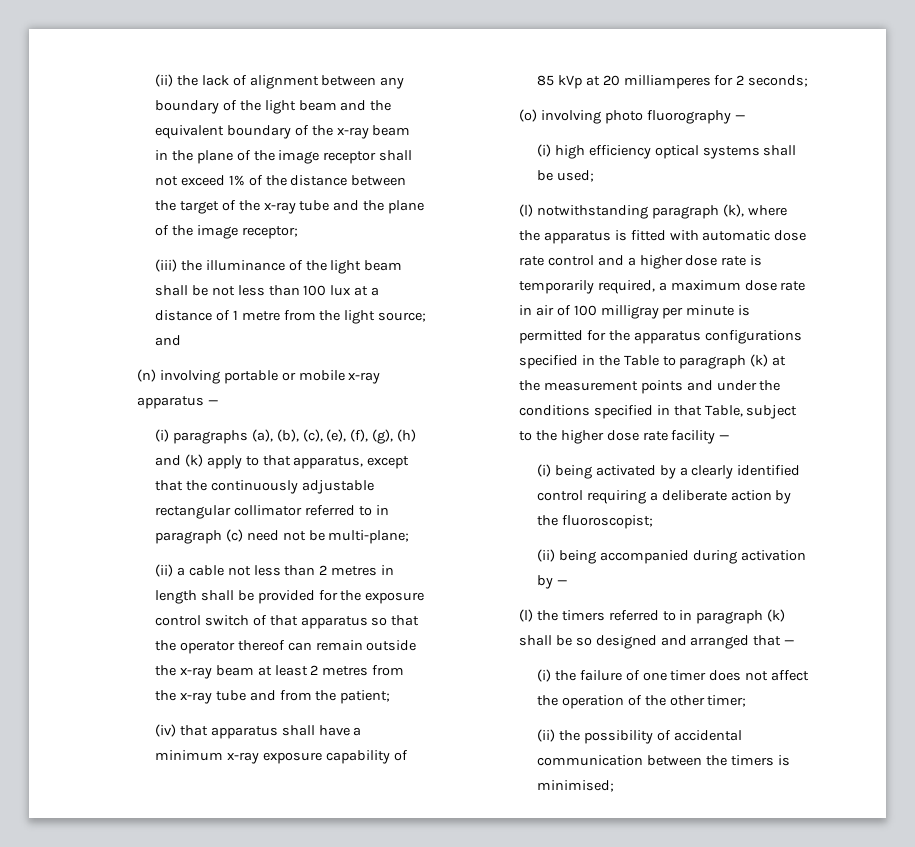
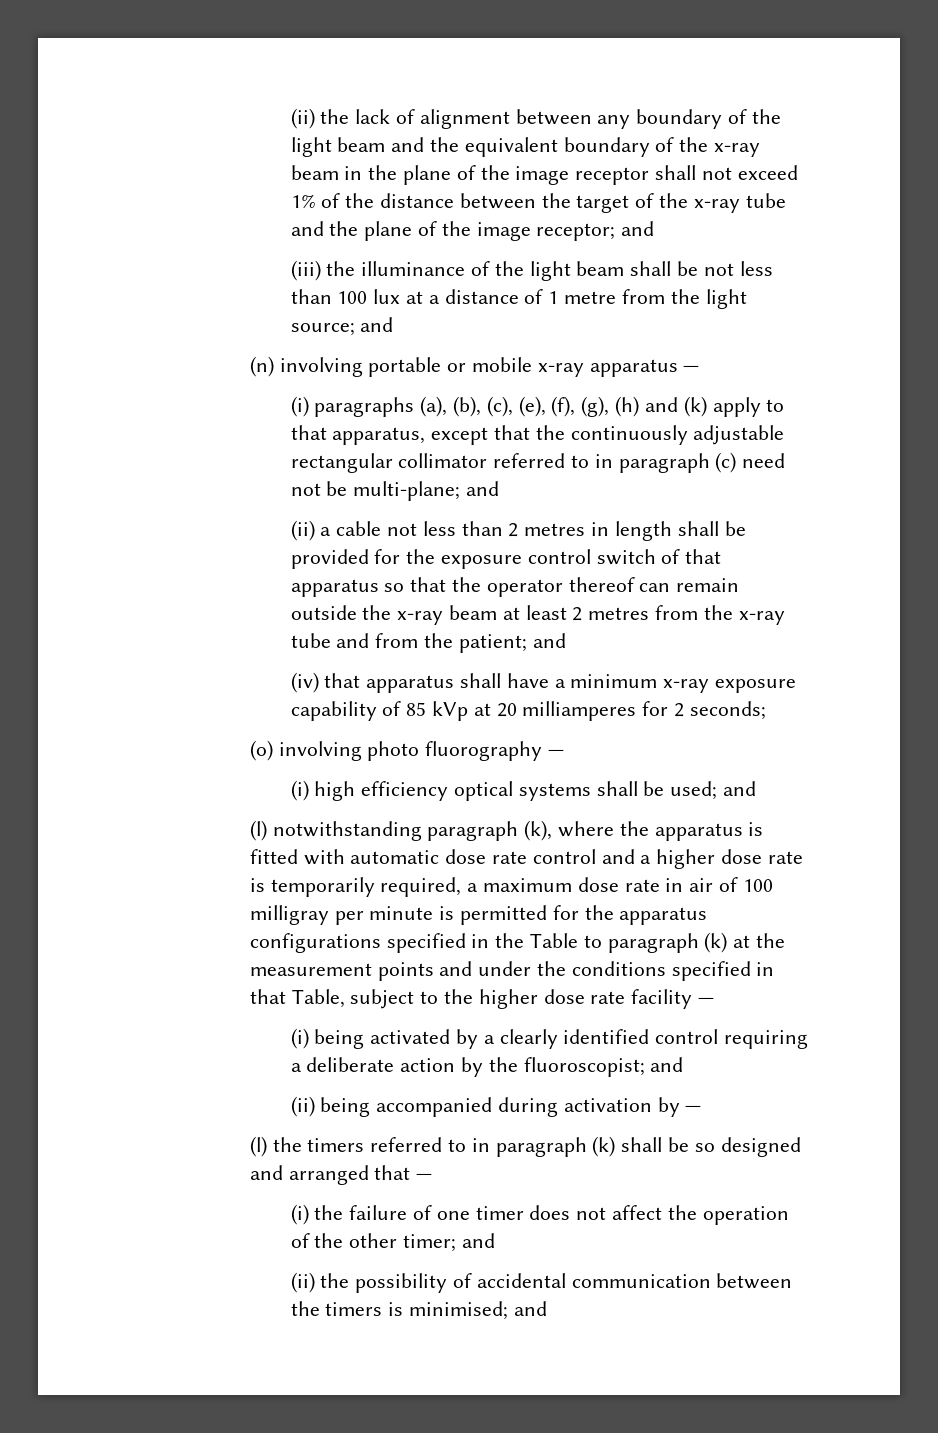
- (ii) the lack of alignment between any boundary of the light beam and the equivalent boundary of the x-ray beam in the plane of the image receptor shall not exceed 1% of the distance between the target of the x-ray tube and the plane of the image receptor;
+ (ii) the lack of alignment between any boundary of the light beam and the equivalent boundary of the x-ray beam in the plane of the image receptor shall not exceed 1% of the distance between the target of the x-ray tube and the plane of the image receptor; and
- (i) paragraphs (a), (b), (c), (e), (f), (g), (h) and (k) apply to that apparatus, except that the continuously adjustable rectangular collimator referred to in paragraph (c) need not be multi-plane;
+ (i) paragraphs (a), (b), (c), (e), (f), (g), (h) and (k) apply to that apparatus, except that the continuously adjustable rectangular collimator referred to in paragraph (c) need not be multi-plane; and
- (ii) a cable not less than 2 metres in length shall be provided for the exposure control switch of that apparatus so that the operator thereof can remain outside the x-ray beam at least 2 metres from the x-ray tube and from the patient;
+ (ii) a cable not less than 2 metres in length shall be provided for the exposure control switch of that apparatus so that the operator thereof can remain outside the x-ray beam at least 2 metres from the x-ray tube and from the patient; and
- (i) high efficiency optical systems shall be used;
+ (i) high efficiency optical systems shall be used; and
- (i) being activated by a clearly identified control requiring a deliberate action by the fluoroscopist;
+ (i) being activated by a clearly identified control requiring a deliberate action by the fluoroscopist; and
- (i) the failure of one timer does not affect the operation of the other timer;
+ (i) the failure of one timer does not affect the operation of the other timer; and
- (ii) the possibility of accidental communication between the timers is minimised;
+ (ii) the possibility of accidental communication between the timers is minimised; and

